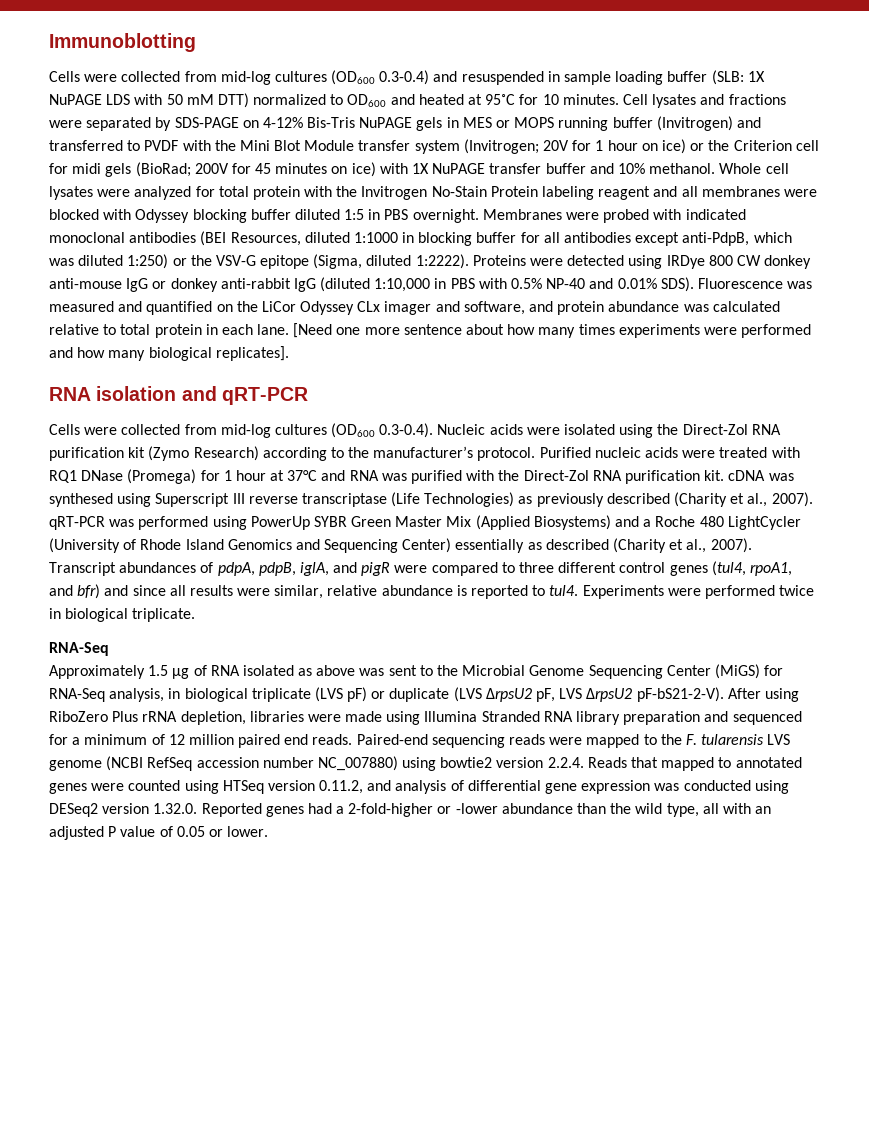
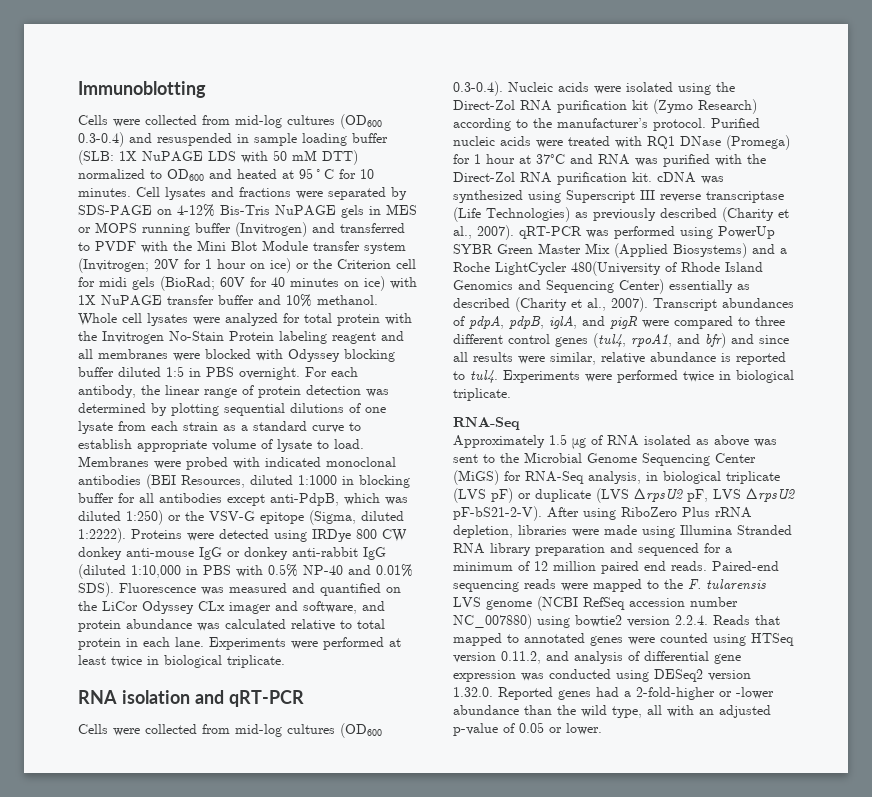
- Cell lysates and fractions were separated by SDS-PAGE on 4-12% Bis-Tris NuPAGE gels in MES or MOPS running buffer (Invitrogen) and transferred to PVDF with the Mini Blot Module transfer system (Invitrogen; 20V for 1 hour on ice) or the Criterion cell for midi gels (BioRad; 200V for 45 minutes on ice) with 1X NuPAGE transfer buffer and 10% methanol.
+ Cell lysates and fractions were separated by SDS-PAGE on 4-12% Bis-Tris NuPAGE gels in MES or MOPS running buffer (Invitrogen) and transferred to PVDF with the Mini Blot Module transfer system (Invitrogen; 20V for 1 hour on ice) or the Criterion cell for midi gels (BioRad; 60V for 40 minutes on ice) with 1X NuPAGE transfer buffer and 10% methanol.
+ For each antibody, the linear range of protein detection was determined by plotting sequential dilutions of one lysate from each strain as a standard curve to establish appropriate volume of lysate to load.
- [Need one more sentence about how many times experiments were performed and how many biological replicates].
+ Experiments were performed at least twice in biological triplicate.
- Purified nucleic acids were treated with RQ1 DNase (Promega) for 1 hour at 37°C and RNA was purified with the Direct-Zol RNA purification kit. cDNA was synthesed using Superscript III reverse transcriptase (Life Technologies) as previously described (Charity et al., 2007). qRT-PCR was performed using PowerUp SYBR Green Master Mix (Applied Biosystems) and a Roche 480 LightCycler (University of Rhode Island Genomics and Sequencing Center) essentially as described (Charity et al., 2007).
+ Purified nucleic acids were treated with RQ1 DNase (Promega) for 1 hour at 37°C and RNA was purified with the Direct-Zol RNA purification kit. cDNA was synthesized using Superscript III reverse transcriptase (Life Technologies) as previously described (Charity et al., 2007). qRT-PCR was performed using PowerUp SYBR Green Master Mix (Applied Biosystems) and a Roche LightCycler 480(University of Rhode Island Genomics and Sequencing Center) essentially as described (Charity et al., 2007).
- Paired-end sequencing reads were mapped to the F. tularensis LVS genome (NCBI RefSeq accession number NC_007880) using bowtie2 version 2.2.4. Reads that mapped to annotated genes were counted using HTSeq version 0.11.2, and analysis of differential gene expression was conducted using DESeq2 version 1.32.0. Reported genes had a 2-fold-higher or -lower abundance than the wild type, all with an adjusted P value of 0.05 or lower.
+ Paired-end sequencing reads were mapped to the F. tularensis LVS genome (NCBI RefSeq accession number NC_007880) using bowtie2 version 2.2.4. Reads that mapped to annotated genes were counted using HTSeq version 0.11.2, and analysis of differential gene expression was conducted using DESeq2 version 1.32.0. Reported genes had a 2-fold-higher or -lower abundance than the wild type, all with an adjusted p-value of 0.05 or lower.

